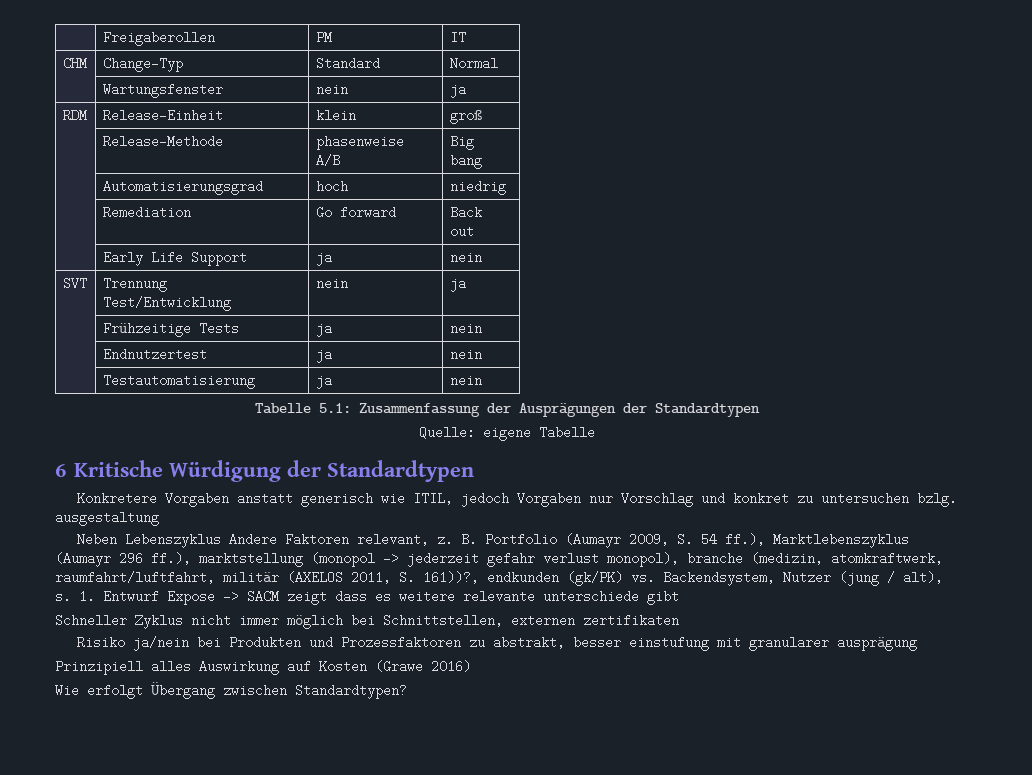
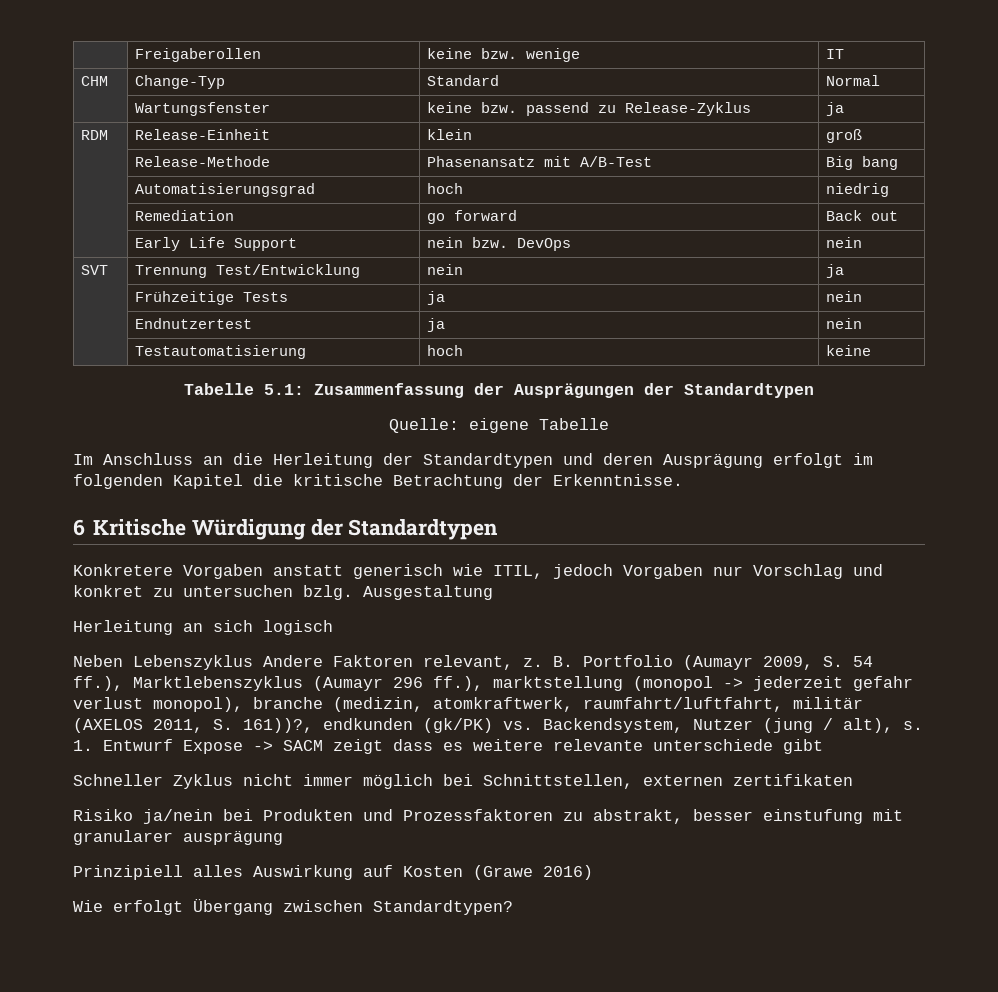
- | Freigaberollen | PM | IT
+ | Freigaberollen | keine bzw. wenige | IT
- | Wartungsfenster | nein | ja
+ | Wartungsfenster | keine bzw. passend zu Release-Zyklus | ja
- | Release-Methode | phasenweise A/B | Big bang
+ | Release-Methode | Phasenansatz mit A/B-Test | Big bang
- | Remediation | Go forward | Back out
+ | Remediation | go forward | Back out
- | Early Life Support | ja | nein
+ | Early Life Support | nein bzw. DevOps | nein
- | Testautomatisierung | ja | nein
+ | Testautomatisierung | hoch | keine
+ Im Anschluss an die Herleitung der Standardtypen und deren Ausprägung erfolgt im folgenden Kapitel die kritische Betrachtung der Erkenntnisse.
- Konkretere Vorgaben anstatt generisch wie ITIL, jedoch Vorgaben nur Vorschlag und konkret zu untersuchen bzlg. ausgestaltung
+ Konkretere Vorgaben anstatt generisch wie ITIL, jedoch Vorgaben nur Vorschlag und konkret zu untersuchen bzlg. Ausgestaltung
+ Herleitung an sich logisch

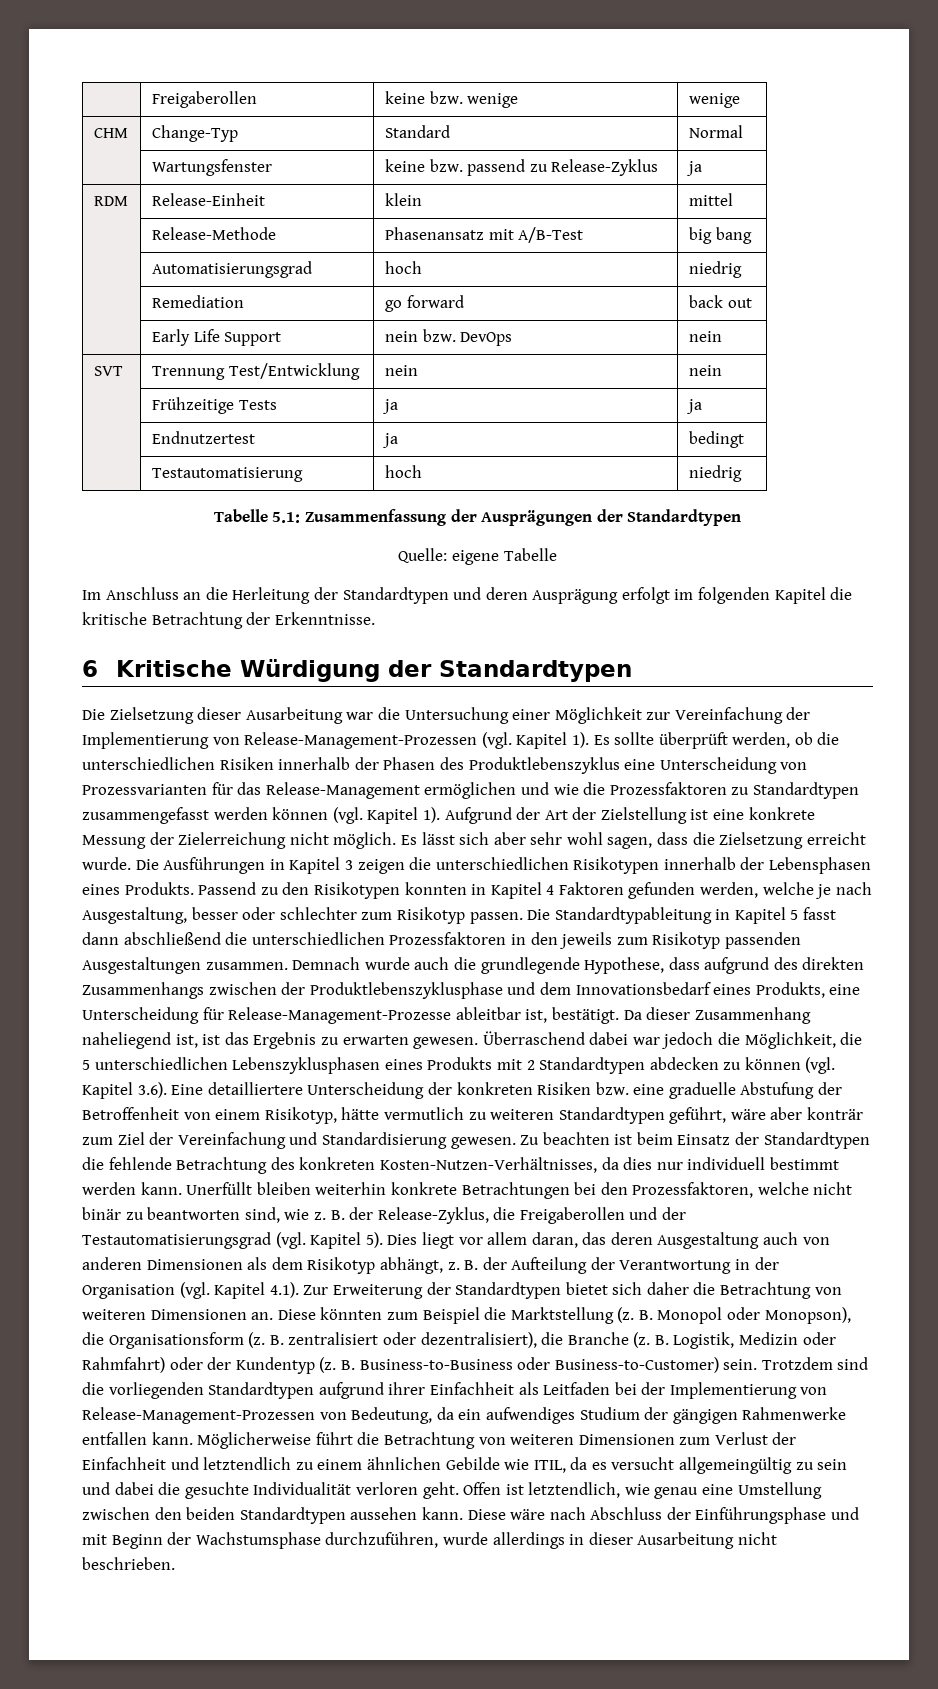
- | Freigaberollen | keine bzw. wenige | IT
+ | Freigaberollen | keine bzw. wenige | wenige
- RDM | Release-Einheit | klein | groß
+ RDM | Release-Einheit | klein | mittel
- | Release-Methode | Phasenansatz mit A/B-Test | Big bang
+ | Release-Methode | Phasenansatz mit A/B-Test | big bang
- | Remediation | go forward | Back out
+ | Remediation | go forward | back out
- SVT | Trennung Test/Entwicklung | nein | ja
+ SVT | Trennung Test/Entwicklung | nein | nein
- | Frühzeitige Tests | ja | nein
+ | Frühzeitige Tests | ja | ja
- | Endnutzertest | ja | nein
+ | Endnutzertest | ja | bedingt
- | Testautomatisierung | hoch | keine
+ | Testautomatisierung | hoch | niedrig
- Konkretere Vorgaben anstatt generisch wie ITIL, jedoch Vorgaben nur Vorschlag und konkret zu untersuchen bzlg. Ausgestaltung
- Herleitung an sich logisch
- Neben Lebenszyklus Andere Faktoren relevant, z. B. Portfolio (Aumayr 2009, S. 54 ff.), Marktlebenszyklus (Aumayr 296 ff.), marktstellung (monopol -> jederzeit gefahr verlust monopol), branche (medizin, atomkraftwerk, raumfahrt/luftfahrt, militär (AXELOS 2011, S. 161))?, endkunden (gk/PK) vs. Backendsystem, Nutzer (jung / alt), s. 1. Entwurf Expose -> SACM zeigt dass es weitere relevante unterschiede gibt
- Schneller Zyklus nicht immer möglich bei Schnittstellen, externen zertifikaten
- Risiko ja/nein bei Produkten und Prozessfaktoren zu abstrakt, besser einstufung mit granularer ausprägung
- Prinzipiell alles Auswirkung auf Kosten (Grawe 2016)
- Wie erfolgt Übergang zwischen Standardtypen?
+ Die Zielsetzung dieser Ausarbeitung war die Untersuchung einer Möglichkeit zur Vereinfachung der Implementierung von Release-Management-Prozessen (vgl. Kapitel 1). Es sollte überprüft werden, ob die unterschiedlichen Risiken innerhalb der Phasen des Produktlebenszyklus eine Unterscheidung von Prozessvarianten für das Release-Management ermöglichen und wie die Prozessfaktoren zu Standardtypen zusammengefasst werden können (vgl. Kapitel 1). Aufgrund der Art der Zielstellung ist eine konkrete Messung der Zielerreichung nicht möglich. Es lässt sich aber sehr wohl sagen, dass die Zielsetzung erreicht wurde. Die Ausführungen in Kapitel 3 zeigen die unterschiedlichen Risikotypen innerhalb der Lebensphasen eines Produkts. Passend zu den Risikotypen konnten in Kapitel 4 Faktoren gefunden werden, welche je nach Ausgestaltung, besser oder schlechter zum Risikotyp passen. Die Standardtypableitung in Kapitel 5 fasst dann abschließend die unterschiedlichen Prozessfaktoren in den jeweils zum Risikotyp passenden Ausgestaltungen zusammen. Demnach wurde auch die grundlegende Hypothese, dass aufgrund des direkten Zusammenhangs zwischen der Produktlebenszyklusphase und dem Innovationsbedarf eines Produkts, eine Unterscheidung für Release-Management-Prozesse ableitbar ist, bestätigt. Da dieser Zusammenhang naheliegend ist, ist das Ergebnis zu erwarten gewesen. Überraschend dabei war jedoch die Möglichkeit, die 5 unterschiedlichen Lebenszyklusphasen eines Produkts mit 2 Standardtypen abdecken zu können (vgl. Kapitel 3.6). Eine detailliertere Unterscheidung der konkreten Risiken bzw. eine graduelle Abstufung der Betroffenheit von einem Risikotyp, hätte vermutlich zu weiteren Standardtypen geführt, wäre aber konträr zum Ziel der Vereinfachung und Standardisierung gewesen. Zu beachten ist beim Einsatz der Standardtypen die fehlende Betrachtung des konkreten Kosten-Nutzen-Verhältnisses, da dies nur individuell bestimmt werden kann. Unerfüllt bleiben weiterhin konkrete Betrachtungen bei den Prozessfaktoren, welche nicht binär zu beantworten sind, wie z. B. der Release-Zyklus, die Freigaberollen und der Testautomatisierungsgrad (vgl. Kapitel 5). Dies liegt vor allem daran, das deren Ausgestaltung auch von anderen Dimensionen als dem Risikotyp abhängt, z. B. der Aufteilung der Verantwortung in der Organisation (vgl. Kapitel 4.1). Zur Erweiterung der Standardtypen bietet sich daher die Betrachtung von weiteren Dimensionen an. Diese könnten zum Beispiel die Marktstellung (z. B. Monopol oder Monopson), die Organisationsform (z. B. zentralisiert oder dezentralisiert), die Branche (z. B. Logistik, Medizin oder Rahmfahrt) oder der Kundentyp (z. B. Business-to-Business oder Business-to-Customer) sein. Trotzdem sind die vorliegenden Standardtypen aufgrund ihrer Einfachheit als Leitfaden bei der Implementierung von Release-Management-Prozessen von Bedeutung, da ein aufwendiges Studium der gängigen Rahmenwerke entfallen kann. Möglicherweise führt die Betrachtung von weiteren Dimensionen zum Verlust der Einfachheit und letztendlich zu einem ähnlichen Gebilde wie ITIL, da es versucht allgemeingültig zu sein und dabei die gesuchte Individualität verloren geht. Offen ist letztendlich, wie genau eine Umstellung zwischen den beiden Standardtypen aussehen kann. Diese wäre nach Abschluss der Einführungsphase und mit Beginn der Wachstumsphase durchzuführen, wurde allerdings in dieser Ausarbeitung nicht beschrieben.

